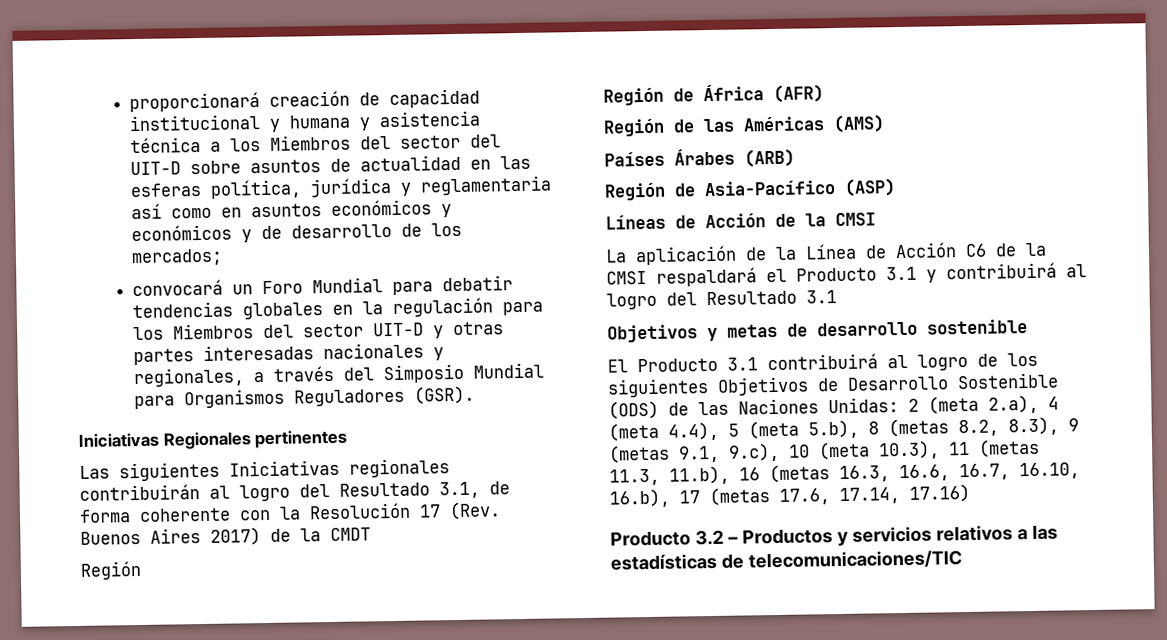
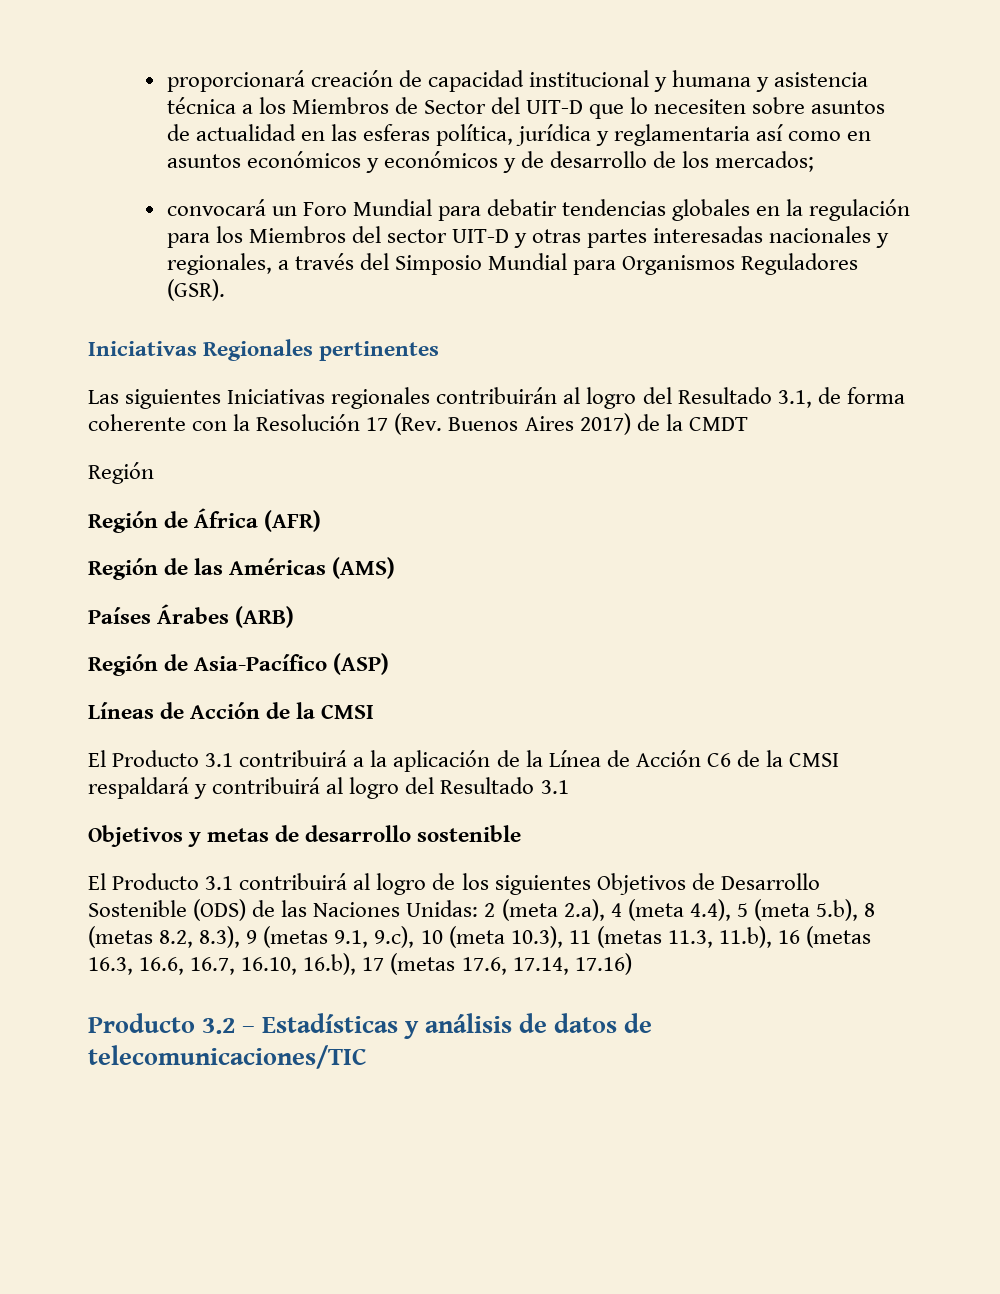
- proporcionará creación de capacidad institucional y humana y asistencia técnica a los Miembros del sector del UIT-D sobre asuntos de actualidad en las esferas política, jurídica y reglamentaria así como en asuntos económicos y económicos y de desarrollo de los mercados;
+ proporcionará creación de capacidad institucional y humana y asistencia técnica a los Miembros de Sector del UIT-D que lo necesiten sobre asuntos de actualidad en las esferas política, jurídica y reglamentaria así como en asuntos económicos y económicos y de desarrollo de los mercados;
- La aplicación de la Línea de Acción C6 de la CMSI respaldará el Producto 3.1 y contribuirá al logro del Resultado 3.1
+ El Producto 3.1 contribuirá a la aplicación de la Línea de Acción C6 de la CMSI respaldará y contribuirá al logro del Resultado 3.1
- Producto 3.2 – Productos y servicios relativos a las estadísticas de telecomunicaciones/TIC
+ Producto 3.2 – Estadísticas y análisis de datos de telecomunicaciones/TIC

